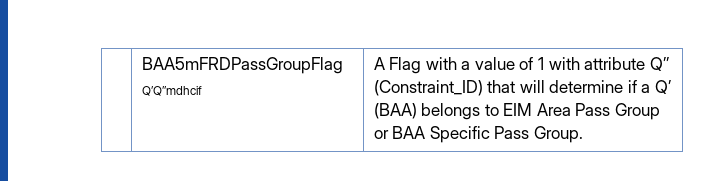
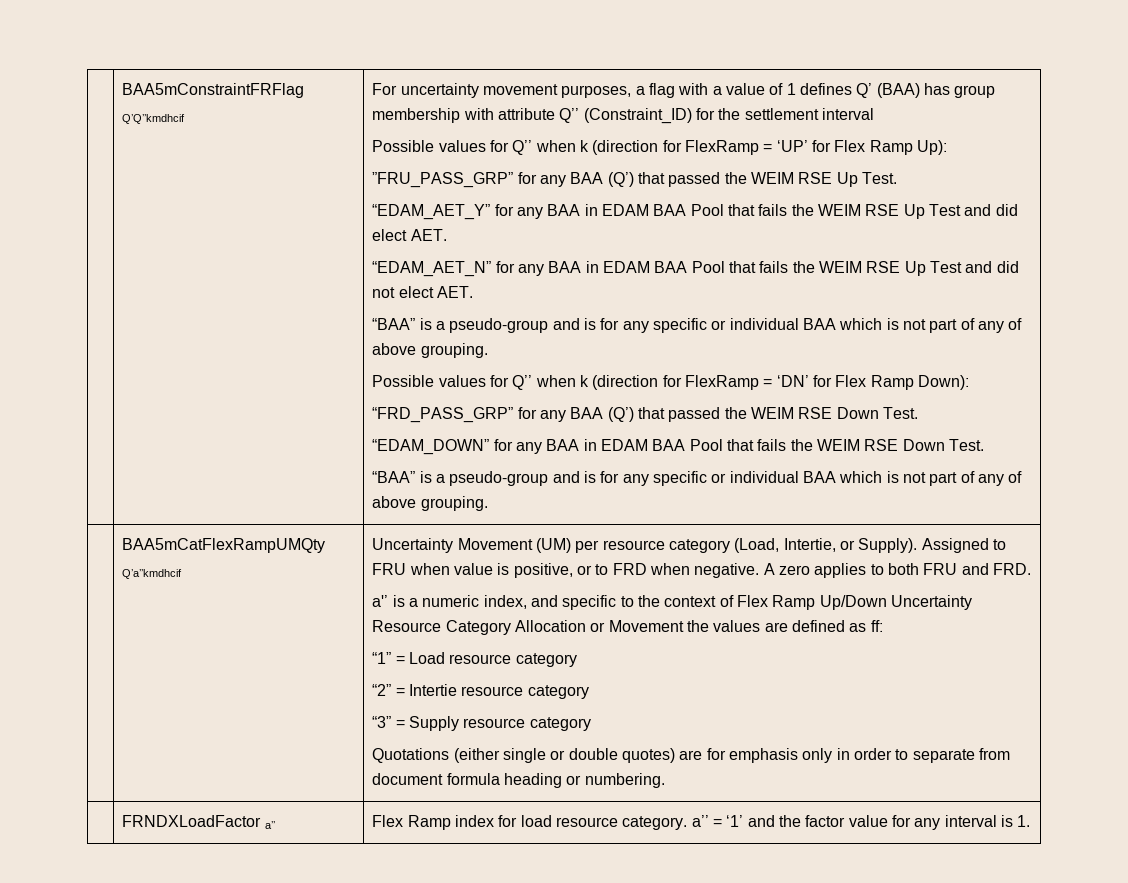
- BAA5mFRDPassGroupFlag Q’Q’’mdhcif | A Flag with a value of 1 with attribute Q’’ (Constraint_ID) that will determine if a Q’ (BAA) belongs to EIM Area Pass Group or BAA Specific Pass Group.
+ BAA5mConstraintFRFlag Q’Q’’kmdhcif | For uncertainty movement purposes, a flag with a value of 1 defines Q’ (BAA) has group membership with attribute Q’’ (Constraint_ID) for the settlement interval
+ Possible values for Q’’ when k (direction for FlexRamp = ‘UP’ for Flex Ramp Up):
+ ”FRU_PASS_GRP” for any BAA (Q’) that passed the WEIM RSE Up Test.
+ “EDAM_AET_Y” for any BAA in EDAM BAA Pool that fails the WEIM RSE Up Test and did elect AET.
+ “EDAM_AET_N” for any BAA in EDAM BAA Pool that fails the WEIM RSE Up Test and did not elect AET.
+ “BAA” is a pseudo-group and is for any specific or individual BAA which is not part of any of above grouping.
+ Possible values for Q’’ when k (direction for FlexRamp = ‘DN’ for Flex Ramp Down):
+ “FRD_PASS_GRP” for any BAA (Q’) that passed the WEIM RSE Down Test.
+ “EDAM_DOWN” for any BAA in EDAM BAA Pool that fails the WEIM RSE Down Test.
+ “BAA” is a pseudo-group and is for any specific or individual BAA which is not part of any of above grouping.
+ | BAA5mCatFlexRampUMQty Q’a’’kmdhcif | Uncertainty Movement (UM) per resource category (Load, Intertie, or Supply). Assigned to FRU when value is positive, or to FRD when negative. A zero applies to both FRU and FRD.
+ a'’ is a numeric index, and specific to the context of Flex Ramp Up/Down Uncertainty Resource Category Allocation or Movement the values are defined as ff:
+ “1” = Load resource category
+ “2” = Intertie resource category
+ “3” = Supply resource category
+ Quotations (either single or double quotes) are for emphasis only in order to separate from document formula heading or numbering.
+ | FRNDXLoadFactor a’’ | Flex Ramp index for load resource category. a’’ = ‘1’ and the factor value for any interval is 1.

